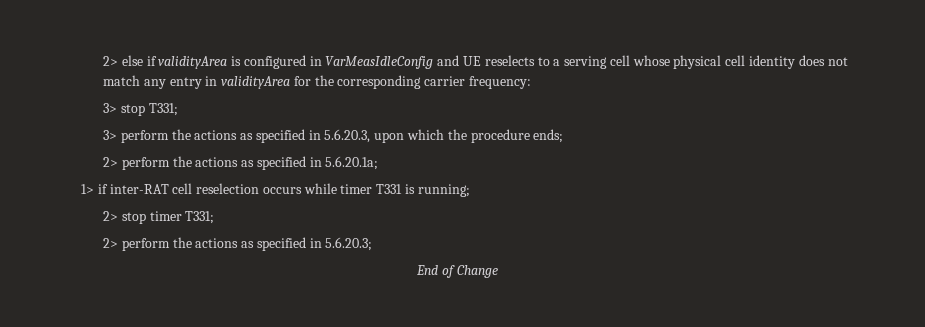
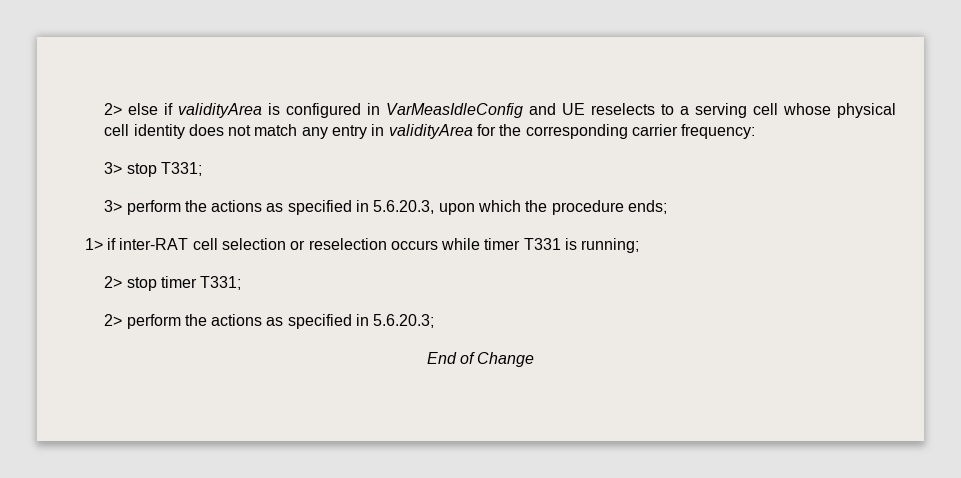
- 2> perform the actions as specified in 5.6.20.1a;
- 1> if inter-RAT cell reselection occurs while timer T331 is running;
+ 1> if inter-RAT cell selection or reselection occurs while timer T331 is running;

